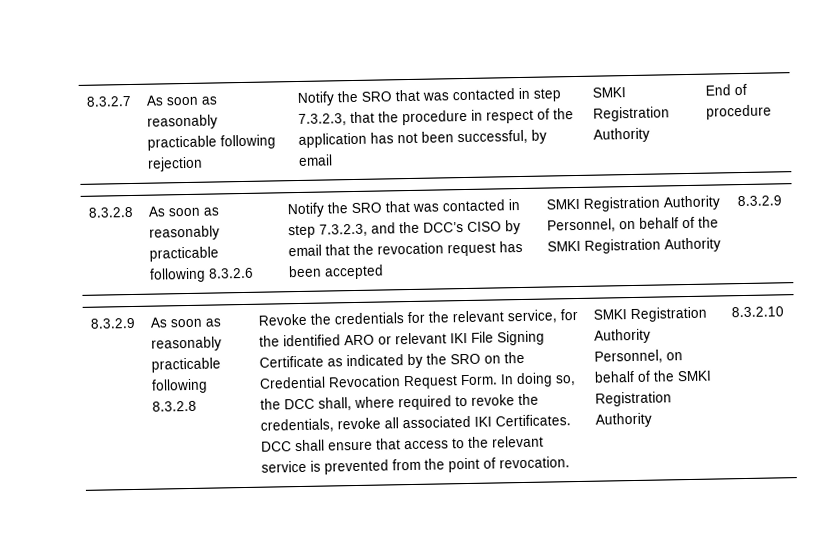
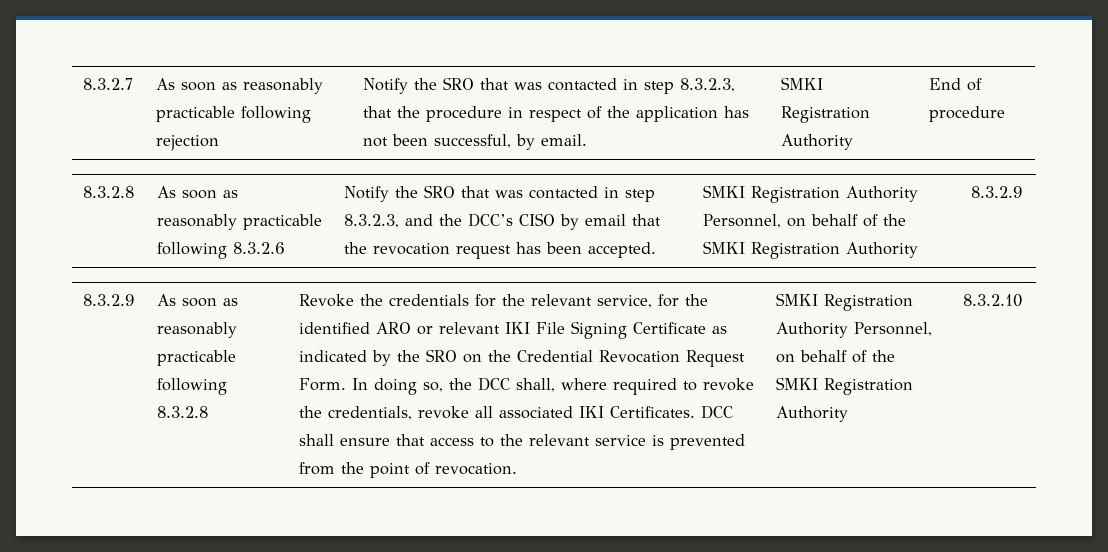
- 8.3.2.7 | As soon as reasonably practicable following rejection | Notify the SRO that was contacted in step 7.3.2.3, that the procedure in respect of the application has not been successful, by email | SMKI Registration Authority | End of procedure
+ 8.3.2.7 | As soon as reasonably practicable following rejection | Notify the SRO that was contacted in step 8.3.2.3, that the procedure in respect of the application has not been successful, by email. | SMKI Registration Authority | End of procedure
- Notify the SRO that was contacted in step 7.3.2.3, and the DCC’s CISO by email that the revocation request has been accepted
+ Notify the SRO that was contacted in step 8.3.2.3, and the DCC’s CISO by email that the revocation request has been accepted.

